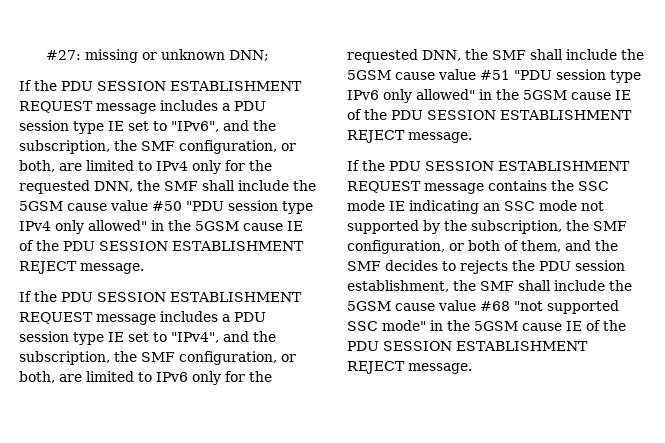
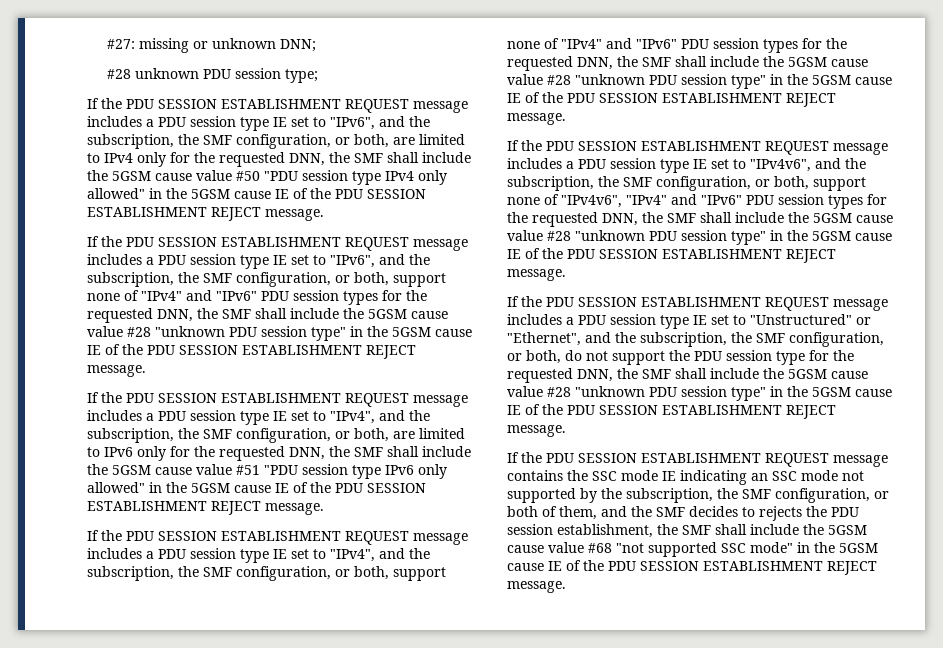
+ #28 unknown PDU session type;
+ If the PDU SESSION ESTABLISHMENT REQUEST message includes a PDU session type IE set to "IPv6", and the subscription, the SMF configuration, or both, support none of "IPv4" and "IPv6" PDU session types for the requested DNN, the SMF shall include the 5GSM cause value #28 "unknown PDU session type" in the 5GSM cause IE of the PDU SESSION ESTABLISHMENT REJECT message.
+ If the PDU SESSION ESTABLISHMENT REQUEST message includes a PDU session type IE set to "IPv4", and the subscription, the SMF configuration, or both, support none of "IPv4" and "IPv6" PDU session types for the requested DNN, the SMF shall include the 5GSM cause value #28 "unknown PDU session type" in the 5GSM cause IE of the PDU SESSION ESTABLISHMENT REJECT message.
+ If the PDU SESSION ESTABLISHMENT REQUEST message includes a PDU session type IE set to "IPv4v6", and the subscription, the SMF configuration, or both, support none of "IPv4v6", "IPv4" and "IPv6" PDU session types for the requested DNN, the SMF shall include the 5GSM cause value #28 "unknown PDU session type" in the 5GSM cause IE of the PDU SESSION ESTABLISHMENT REJECT message.
+ If the PDU SESSION ESTABLISHMENT REQUEST message includes a PDU session type IE set to "Unstructured" or "Ethernet", and the subscription, the SMF configuration, or both, do not support the PDU session type for the requested DNN, the SMF shall include the 5GSM cause value #28 "unknown PDU session type" in the 5GSM cause IE of the PDU SESSION ESTABLISHMENT REJECT message.

